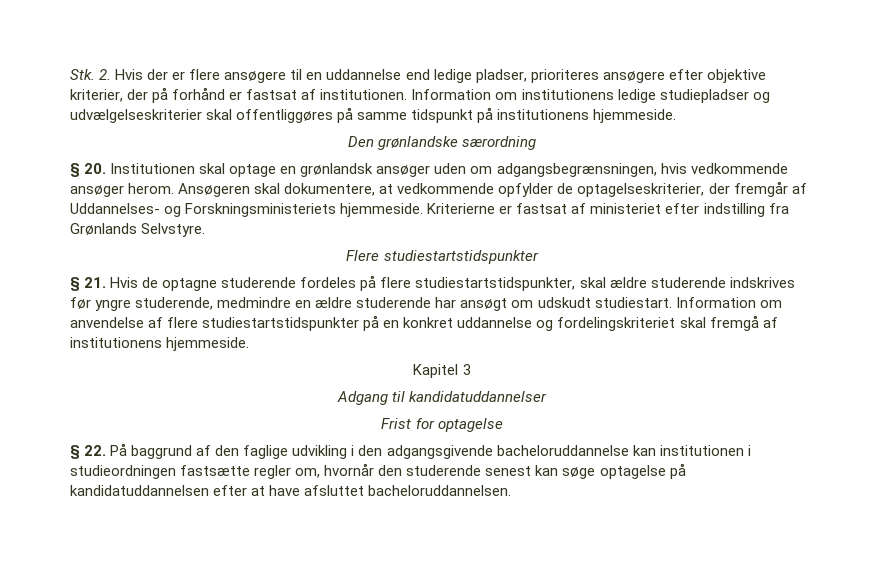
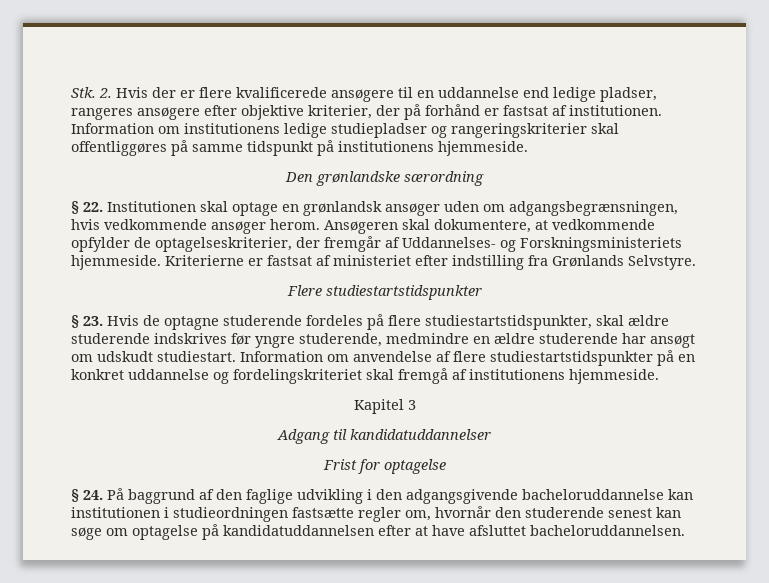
- Stk. 2. Hvis der er flere ansøgere til en uddannelse end ledige pladser, prioriteres ansøgere efter objektive kriterier, der på forhånd er fastsat af institutionen.
+ Stk. 2. Hvis der er flere kvalificerede ansøgere til en uddannelse end ledige pladser, rangeres ansøgere efter objektive kriterier, der på forhånd er fastsat af institutionen.
- Information om institutionens ledige studiepladser og udvælgelseskriterier skal offentliggøres på samme tidspunkt på institutionens hjemmeside.
+ Information om institutionens ledige studiepladser og rangeringskriterier skal offentliggøres på samme tidspunkt på institutionens hjemmeside.
- § 20. Institutionen skal optage en grønlandsk ansøger uden om adgangsbegrænsningen, hvis vedkommende ansøger herom.
+ § 22. Institutionen skal optage en grønlandsk ansøger uden om adgangsbegrænsningen, hvis vedkommende ansøger herom.
- § 21. Hvis de optagne studerende fordeles på flere studiestartstidspunkter, skal ældre studerende indskrives før yngre studerende, medmindre en ældre studerende har ansøgt om udskudt studiestart.
+ § 23. Hvis de optagne studerende fordeles på flere studiestartstidspunkter, skal ældre studerende indskrives før yngre studerende, medmindre en ældre studerende har ansøgt om udskudt studiestart.
- § 22. På baggrund af den faglige udvikling i den adgangsgivende bacheloruddannelse kan institutionen i studieordningen fastsætte regler om, hvornår den studerende senest kan søge optagelse på kandidatuddannelsen efter at have afsluttet bacheloruddannelsen.
+ § 24. På baggrund af den faglige udvikling i den adgangsgivende bacheloruddannelse kan institutionen i studieordningen fastsætte regler om, hvornår den studerende senest kan søge om optagelse på kandidatuddannelsen efter at have afsluttet bacheloruddannelsen.

